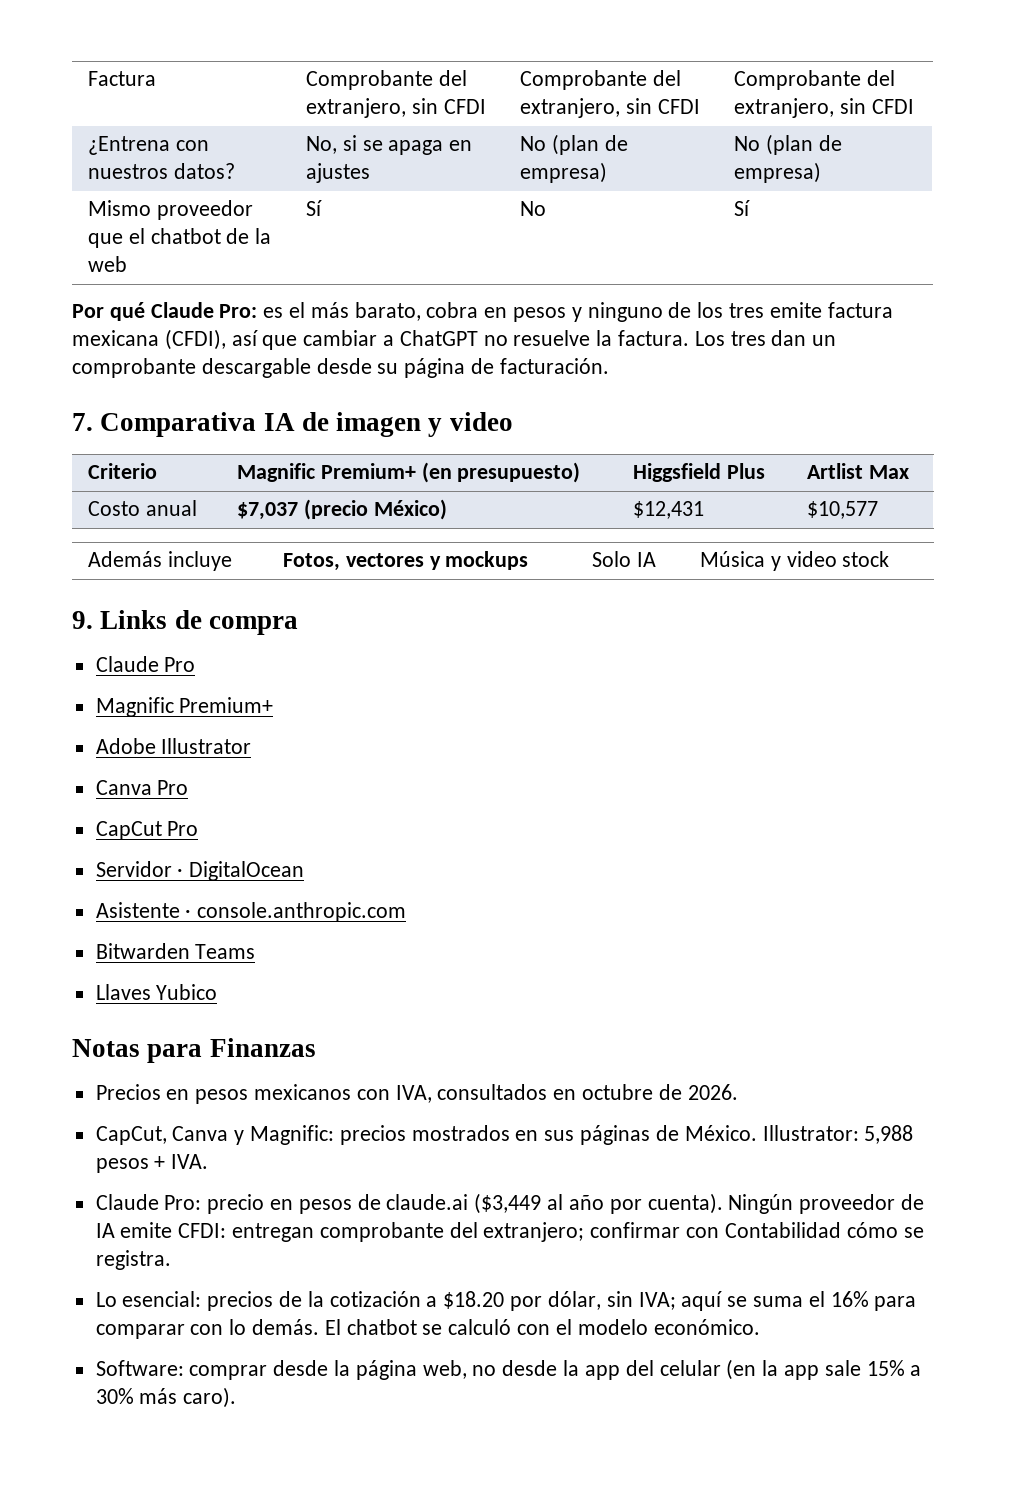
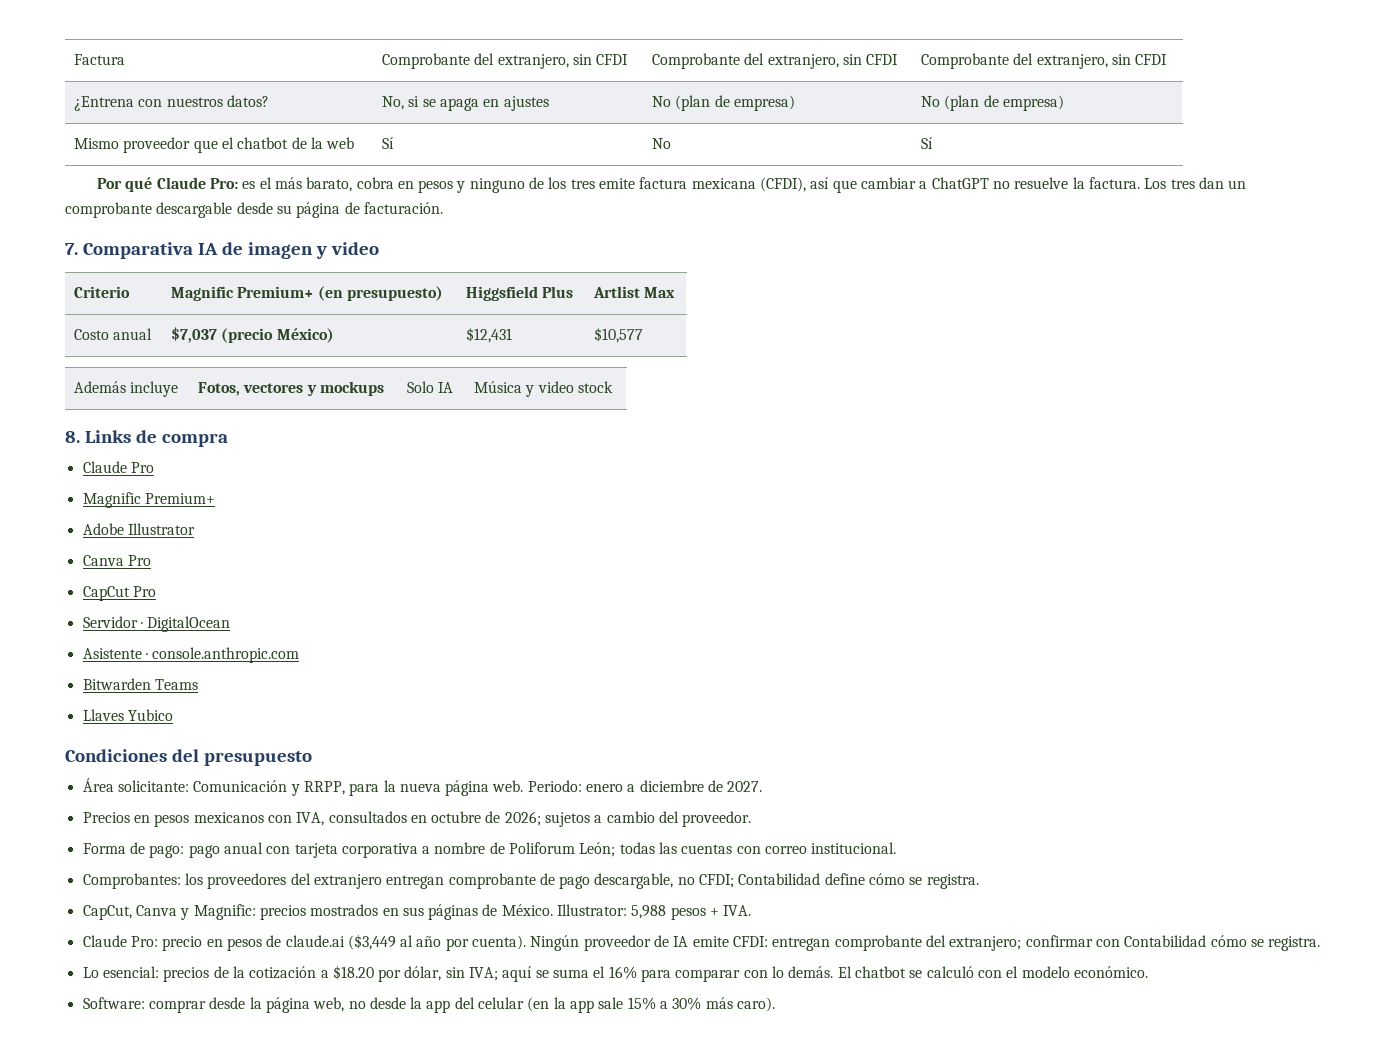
- 9. Links de compra
+ 8. Links de compra
- Notas para Finanzas
+ Condiciones del presupuesto
+ Área solicitante: Comunicación y RRPP, para la nueva página web. Periodo: enero a diciembre de 2027.
- Precios en pesos mexicanos con IVA, consultados en octubre de 2026.
+ Precios en pesos mexicanos con IVA, consultados en octubre de 2026; sujetos a cambio del proveedor.
+ Forma de pago: pago anual con tarjeta corporativa a nombre de Poliforum León; todas las cuentas con correo institucional.
+ Comprobantes: los proveedores del extranjero entregan comprobante de pago descargable, no CFDI; Contabilidad define cómo se registra.

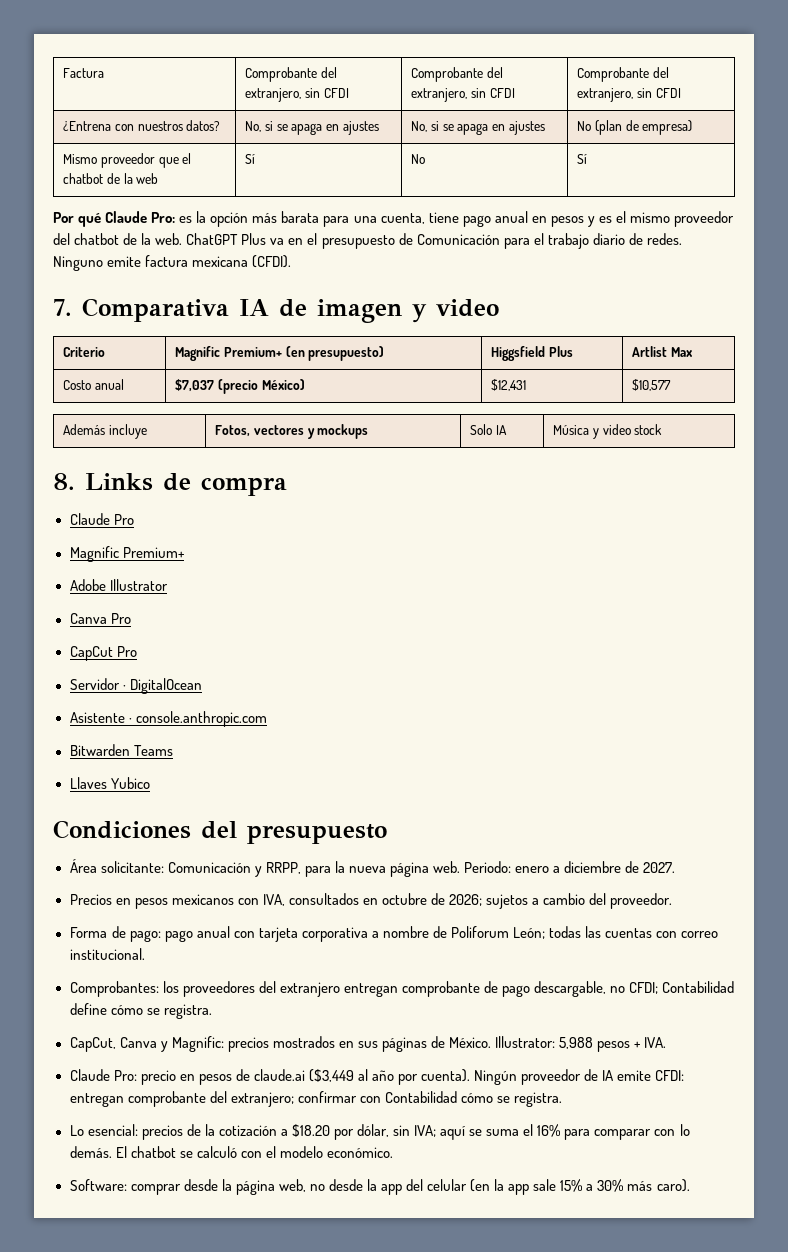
- ¿Entrena con nuestros datos? | No, si se apaga en ajustes | No (plan de empresa) | No (plan de empresa)
+ ¿Entrena con nuestros datos? | No, si se apaga en ajustes | No, si se apaga en ajustes | No (plan de empresa)
- Por qué Claude Pro: es el más barato, cobra en pesos y ninguno de los tres emite factura mexicana (CFDI), así que cambiar a ChatGPT no resuelve la factura. Los tres dan un comprobante descargable desde su página de facturación.
+ Por qué Claude Pro: es la opción más barata para una cuenta, tiene pago anual en pesos y es el mismo proveedor del chatbot de la web. ChatGPT Plus va en el presupuesto de Comunicación para el trabajo diario de redes. Ninguno emite factura mexicana (CFDI).

